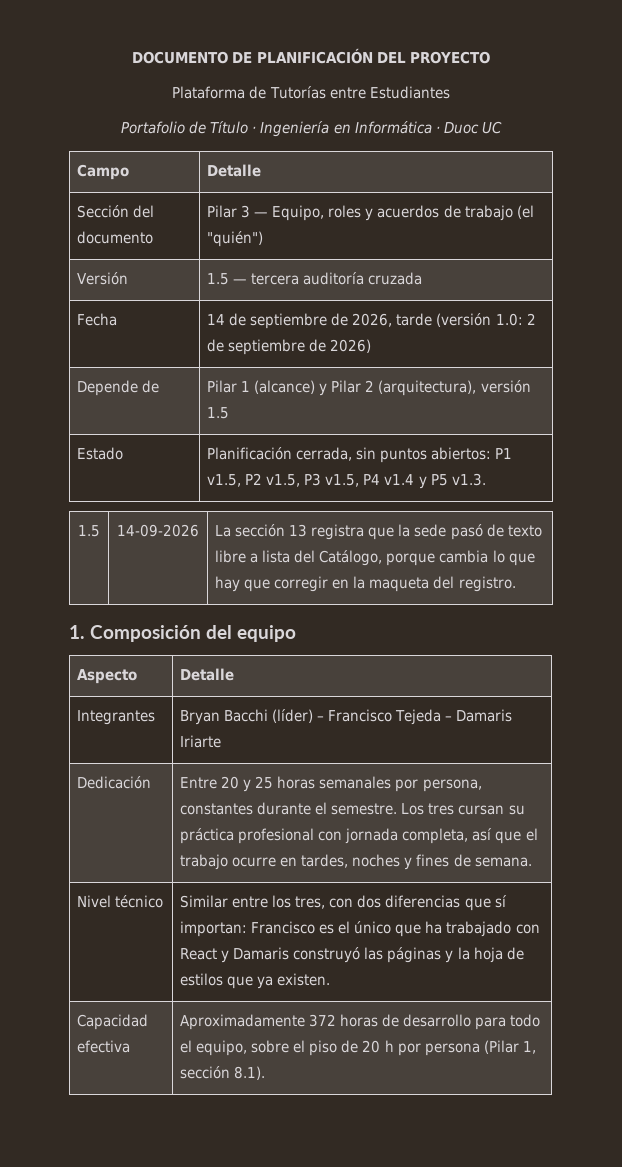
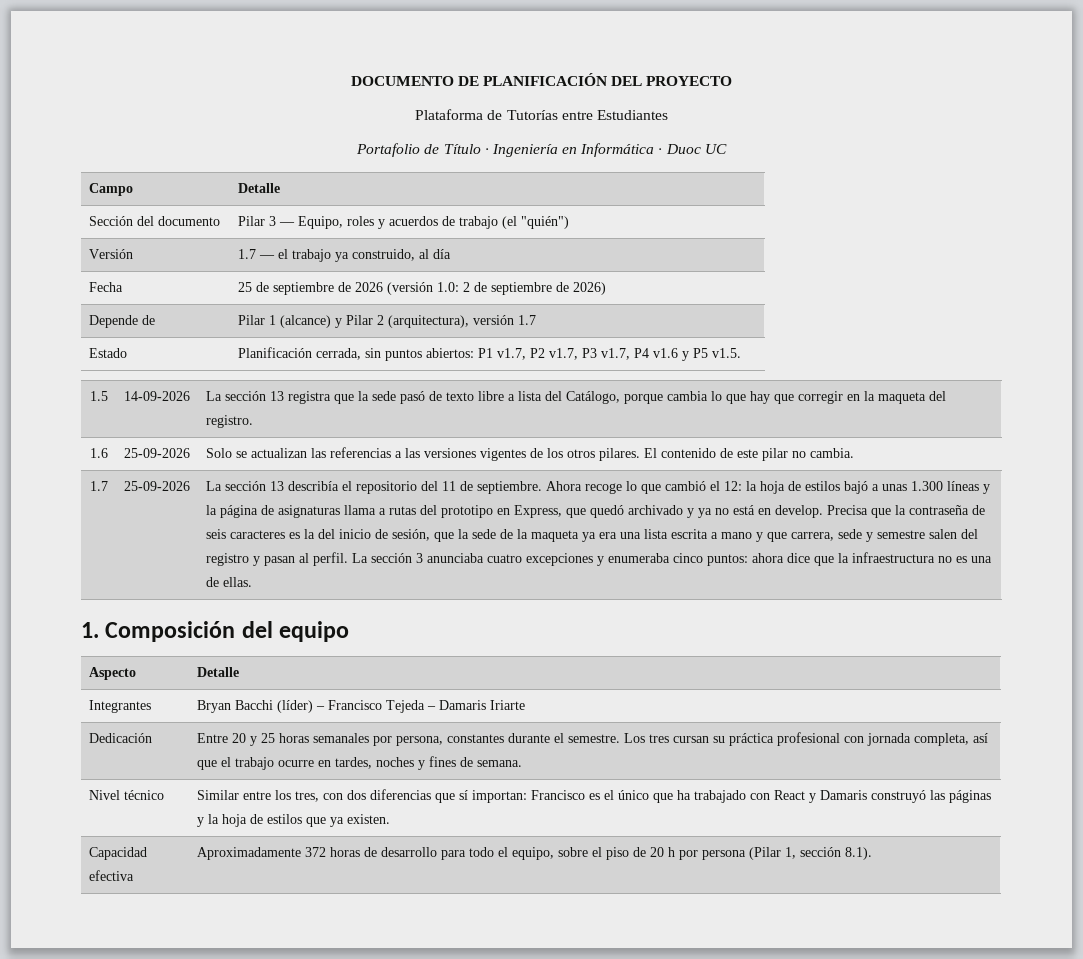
- Versión | 1.5 — tercera auditoría cruzada
+ Versión | 1.7 — el trabajo ya construido, al día
- Fecha | 14 de septiembre de 2026, tarde (versión 1.0: 2 de septiembre de 2026)
+ Fecha | 25 de septiembre de 2026 (versión 1.0: 2 de septiembre de 2026)
- Depende de | Pilar 1 (alcance) y Pilar 2 (arquitectura), versión 1.5
+ Depende de | Pilar 1 (alcance) y Pilar 2 (arquitectura), versión 1.7
- Estado | Planificación cerrada, sin puntos abiertos: P1 v1.5, P2 v1.5, P3 v1.5, P4 v1.4 y P5 v1.3.
+ Estado | Planificación cerrada, sin puntos abiertos: P1 v1.7, P2 v1.7, P3 v1.7, P4 v1.6 y P5 v1.5.
+ 1.6 | 25-09-2026 | Solo se actualizan las referencias a las versiones vigentes de los otros pilares. El contenido de este pilar no cambia.
+ 1.7 | 25-09-2026 | La sección 13 describía el repositorio del 11 de septiembre. Ahora recoge lo que cambió el 12: la hoja de estilos bajó a unas 1.300 líneas y la página de asignaturas llama a rutas del prototipo en Express, que quedó archivado y ya no está en develop. Precisa que la contraseña de seis caracteres es la del inicio de sesión, que la sede de la maqueta ya era una lista escrita a mano y que carrera, sede y semestre salen del registro y pasan al perfil. La sección 3 anunciaba cuatro excepciones y enumeraba cinco puntos: ahora dice que la infraestructura no es una de ellas.

